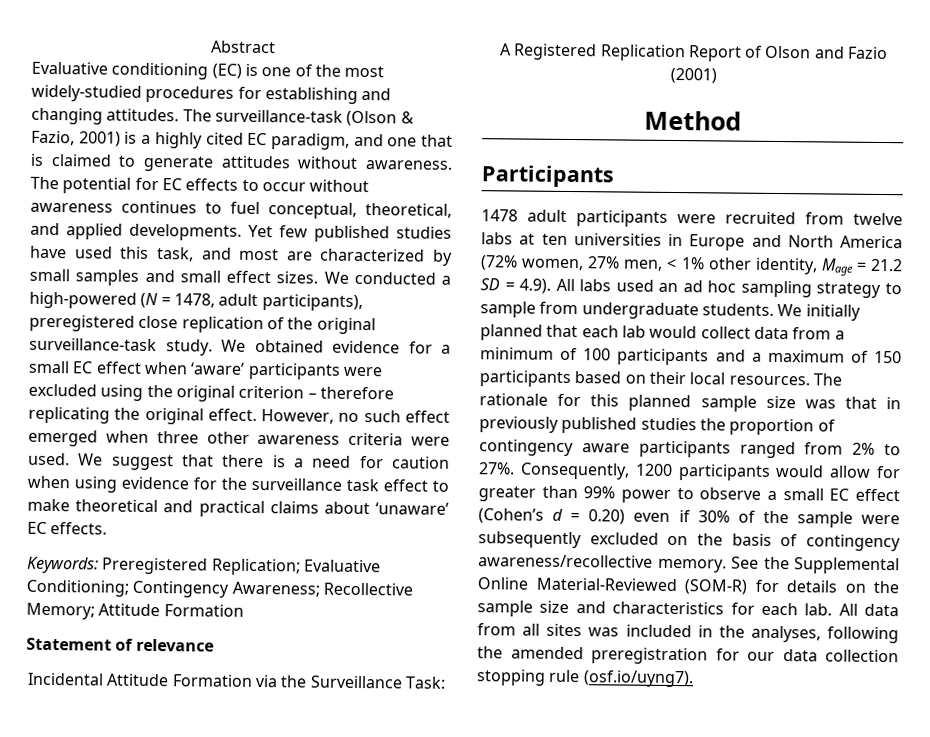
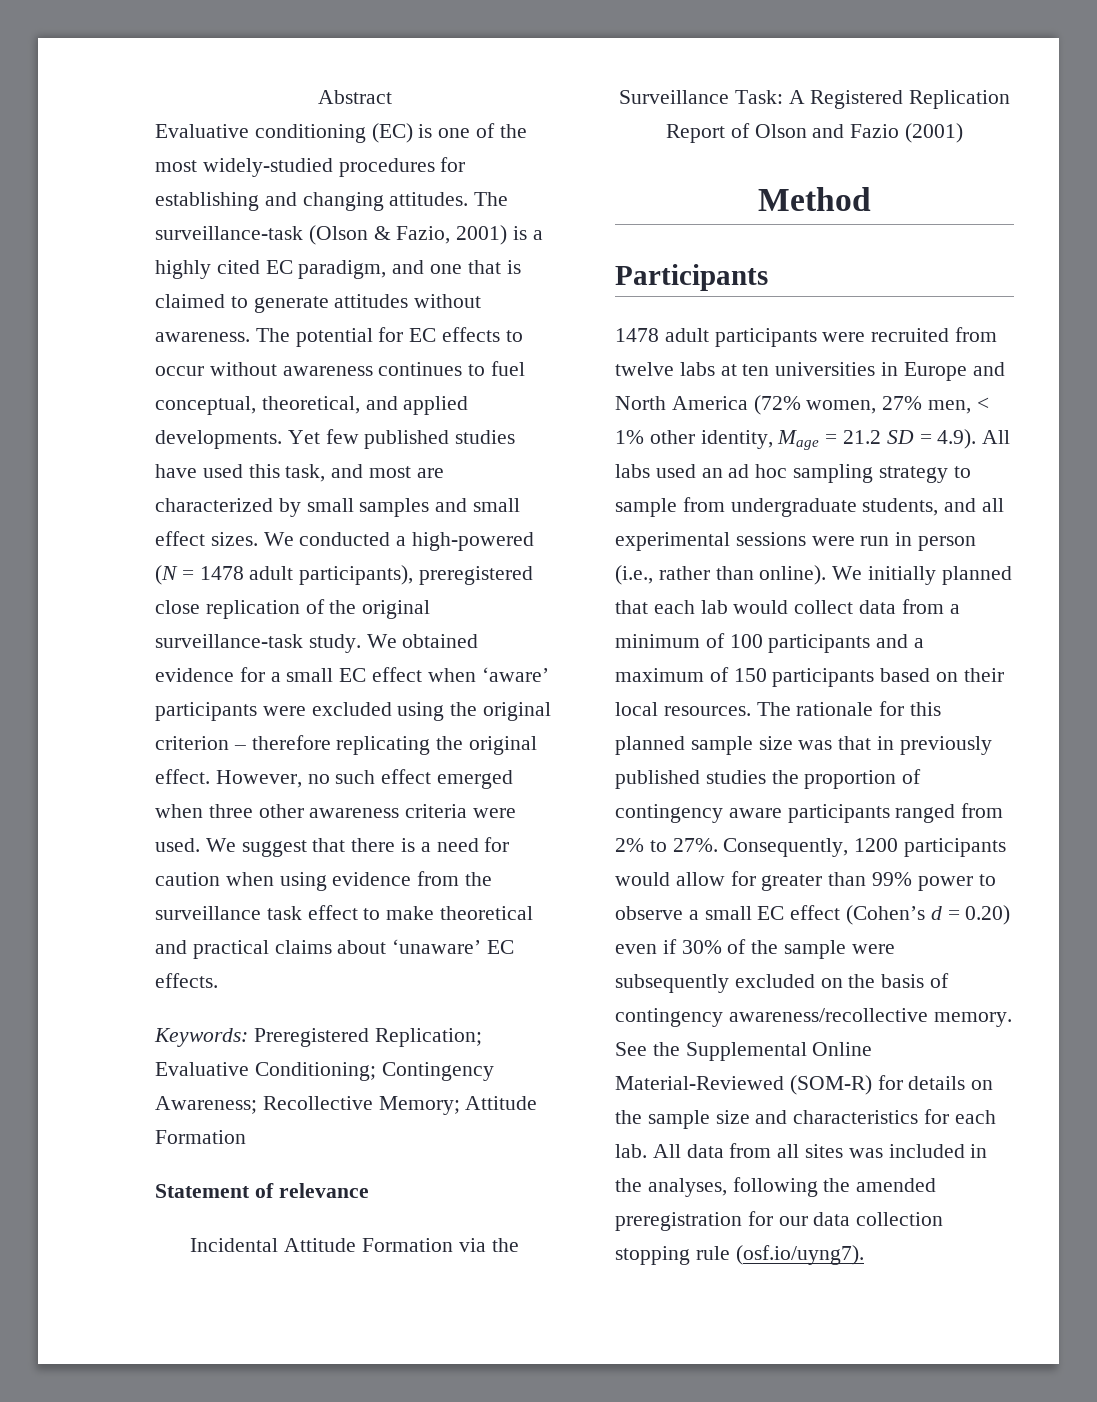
- We conducted a high-powered (N = 1478, adult participants), preregistered close replication of the original surveillance-task study.
+ We conducted a high-powered (N = 1478 adult participants), preregistered close replication of the original surveillance-task study.
- We suggest that there is a need for caution when using evidence for the surveillance task effect to make theoretical and practical claims about ‘unaware’ EC effects.
+ We suggest that there is a need for caution when using evidence from the surveillance task effect to make theoretical and practical claims about ‘unaware’ EC effects.
- 1478 adult participants were recruited from twelve labs at ten universities in Europe and North America (72% women, 27% men, < 1% other identity, Mage = 21.2 SD = 4.9). All labs used an ad hoc sampling strategy to sample from undergraduate students.
+ 1478 adult participants were recruited from twelve labs at ten universities in Europe and North America (72% women, 27% men, < 1% other identity, Mage = 21.2 SD = 4.9). All labs used an ad hoc sampling strategy to sample from undergraduate students, and all experimental sessions were run in person (i.e., rather than online).

